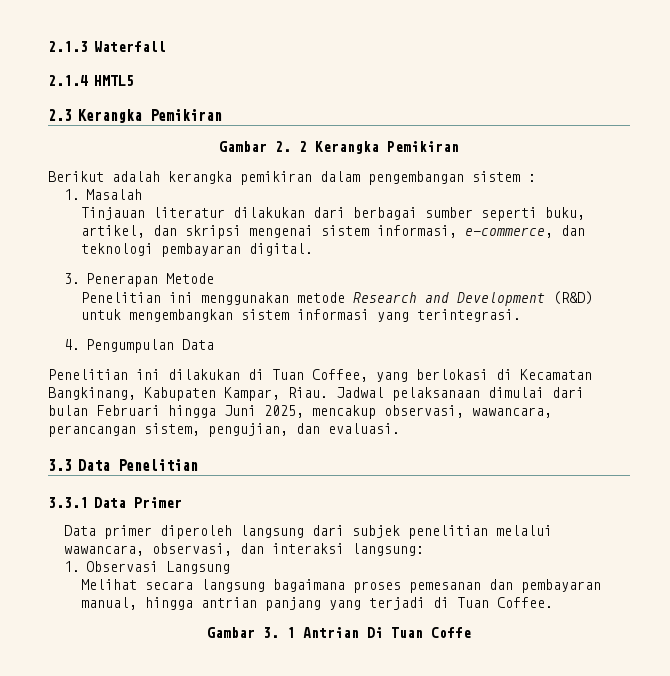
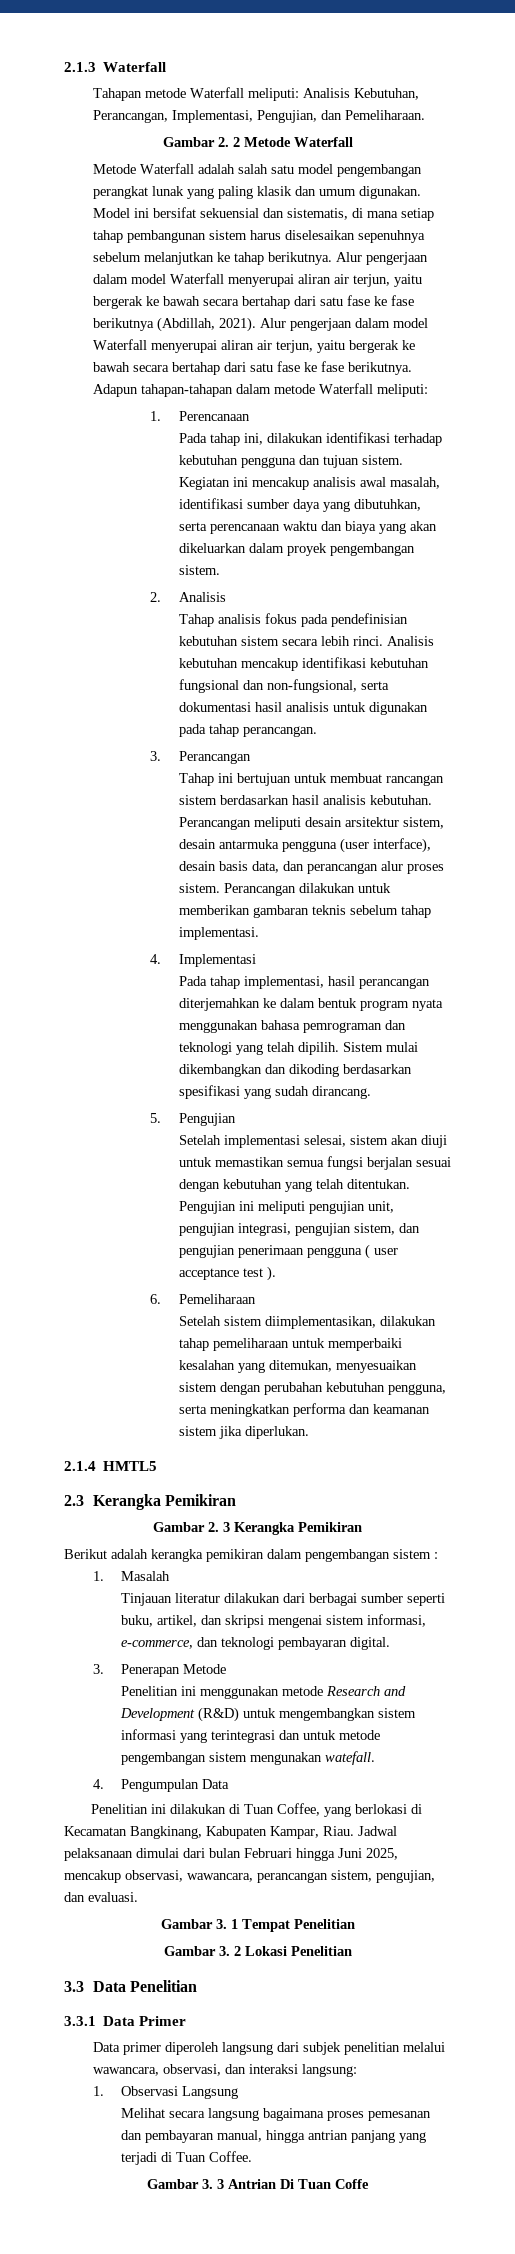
+ Tahapan metode Waterfall meliputi: Analisis Kebutuhan, Perancangan, Implementasi, Pengujian, dan Pemeliharaan.
+ Gambar 2. 2 Metode Waterfall
+ Metode Waterfall adalah salah satu model pengembangan perangkat lunak yang paling klasik dan umum digunakan. Model ini bersifat sekuensial dan sistematis, di mana setiap tahap pembangunan sistem harus diselesaikan sepenuhnya sebelum melanjutkan ke tahap berikutnya. Alur pengerjaan dalam model Waterfall menyerupai aliran air terjun, yaitu bergerak ke bawah secara bertahap dari satu fase ke fase berikutnya (Abdillah, 2021). Alur pengerjaan dalam model Waterfall menyerupai aliran air terjun, yaitu bergerak ke bawah secara bertahap dari satu fase ke fase berikutnya. Adapun tahapan-tahapan dalam metode Waterfall meliputi:
+ 1. Perencanaan
+ Pada tahap ini, dilakukan identifikasi terhadap kebutuhan pengguna dan tujuan sistem. Kegiatan ini mencakup analisis awal masalah, identifikasi sumber daya yang dibutuhkan, serta perencanaan waktu dan biaya yang akan dikeluarkan dalam proyek pengembangan sistem.
+ 2. Analisis
+ Tahap analisis fokus pada pendefinisian kebutuhan sistem secara lebih rinci. Analisis kebutuhan mencakup identifikasi kebutuhan fungsional dan non-fungsional, serta dokumentasi hasil analisis untuk digunakan pada tahap perancangan.
+ 3. Perancangan
+ Tahap ini bertujuan untuk membuat rancangan sistem berdasarkan hasil analisis kebutuhan. Perancangan meliputi desain arsitektur sistem, desain antarmuka pengguna (user interface), desain basis data, dan perancangan alur proses sistem. Perancangan dilakukan untuk memberikan gambaran teknis sebelum tahap implementasi.
+ 4. Implementasi
+ Pada tahap implementasi, hasil perancangan diterjemahkan ke dalam bentuk program nyata menggunakan bahasa pemrograman dan teknologi yang telah dipilih. Sistem mulai dikembangkan dan dikoding berdasarkan spesifikasi yang sudah dirancang.
+ 5. Pengujian
+ Setelah implementasi selesai, sistem akan diuji untuk memastikan semua fungsi berjalan sesuai dengan kebutuhan yang telah ditentukan. Pengujian ini meliputi pengujian unit, pengujian integrasi, pengujian sistem, dan pengujian penerimaan pengguna ( user acceptance test ).
+ 6. Pemeliharaan
+ Setelah sistem diimplementasikan, dilakukan tahap pemeliharaan untuk memperbaiki kesalahan yang ditemukan, menyesuaikan sistem dengan perubahan kebutuhan pengguna, serta meningkatkan performa dan keamanan sistem jika diperlukan.
- Gambar 2. 2 Kerangka Pemikiran
+ Gambar 2. 3 Kerangka Pemikiran
- Penelitian ini menggunakan metode Research and Development (R&D) untuk mengembangkan sistem informasi yang terintegrasi.
+ Penelitian ini menggunakan metode Research and Development (R&D) untuk mengembangkan sistem informasi yang terintegrasi dan untuk metode pengembangan sistem mengunakan watefall.
+ Gambar 3. 1 Tempat Penelitian
+ Gambar 3. 2 Lokasi Penelitian
- Gambar 3. 1 Antrian Di Tuan Coffe
+ Gambar 3. 3 Antrian Di Tuan Coffe

